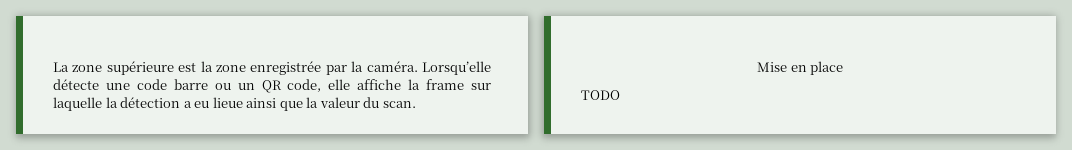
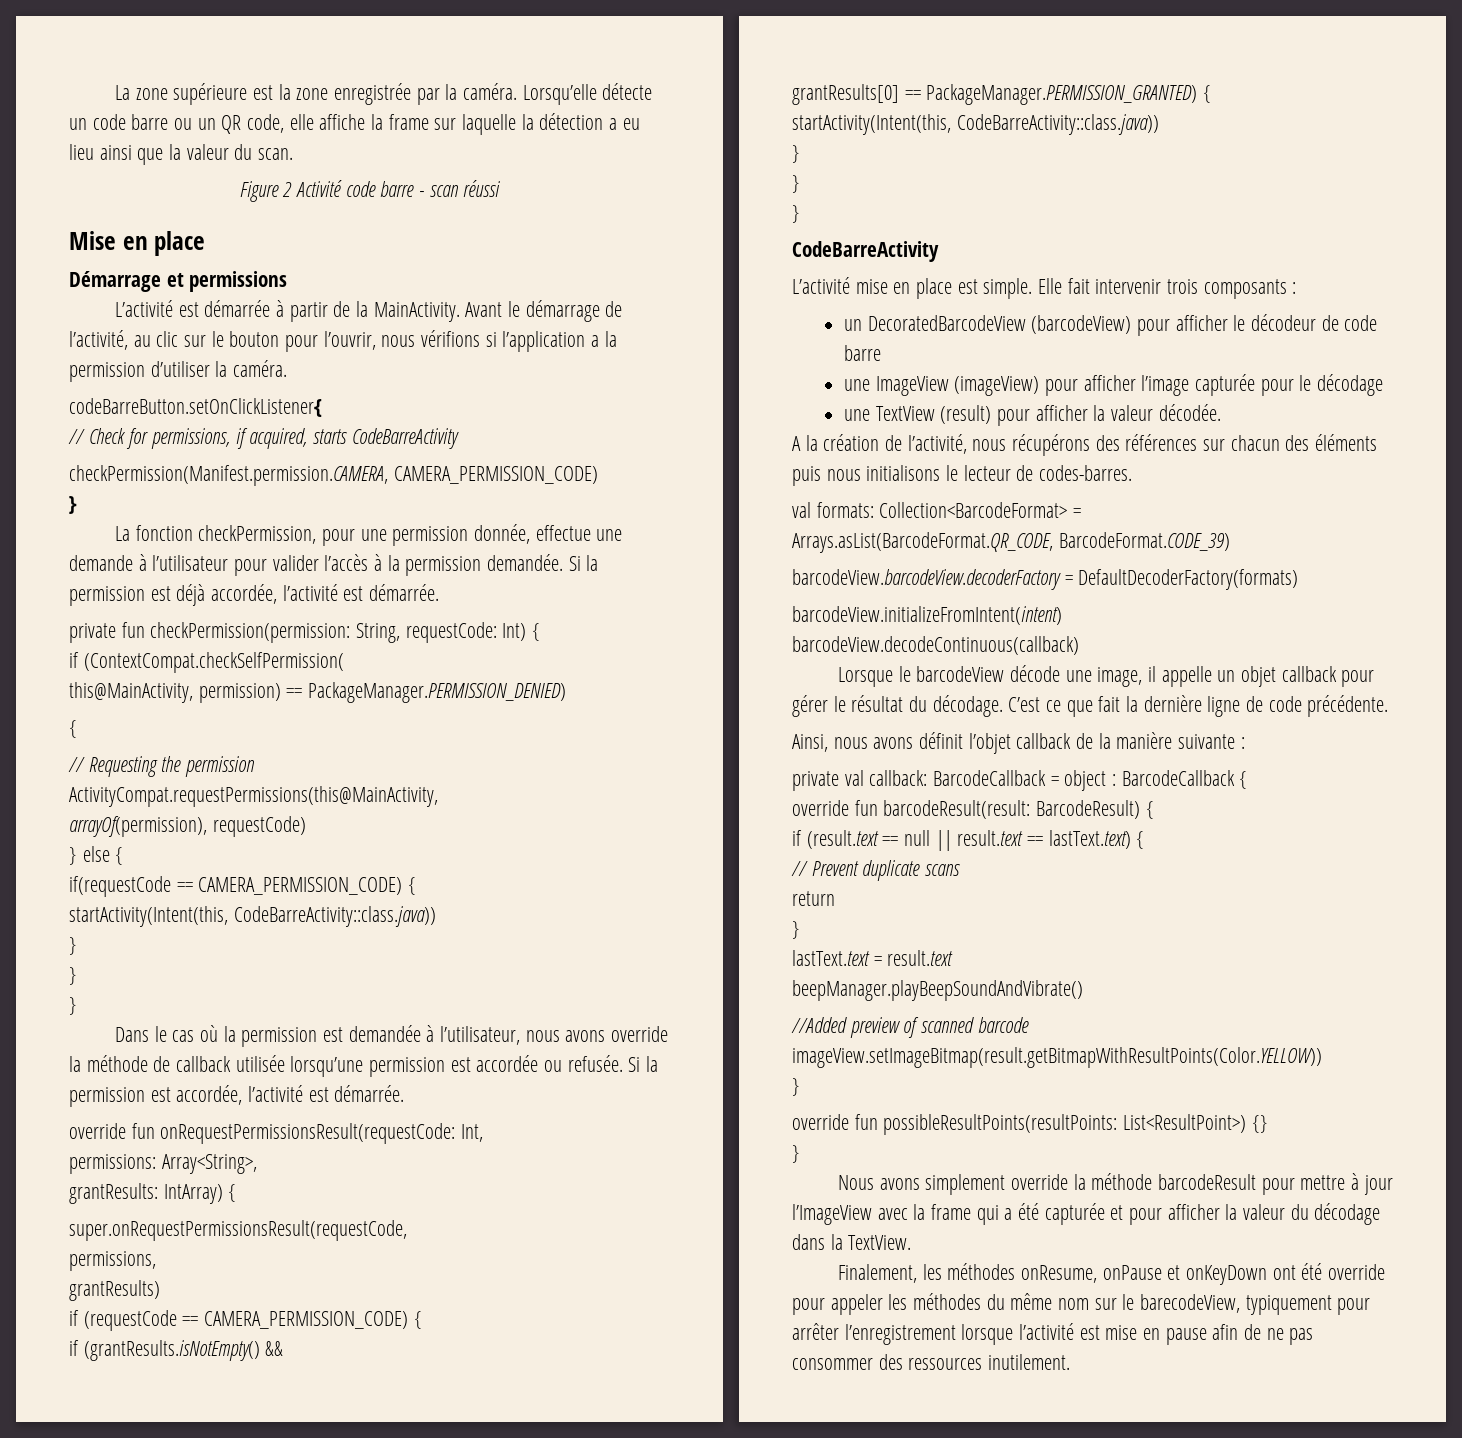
- Lorsqu’elle détecte une code barre ou un QR code, elle affiche la frame sur laquelle la détection a eu lieue ainsi que la valeur du scan.
+ Lorsqu’elle détecte un code barre ou un QR code, elle affiche la frame sur laquelle la détection a eu lieu ainsi que la valeur du scan.
+ Figure 2 Activité code barre - scan réussi
  Mise en place
- TODO
+ Démarrage et permissions
+ L’activité est démarrée à partir de la MainActivity. Avant le démarrage de l’activité, au clic sur le bouton pour l’ouvrir, nous vérifions si l’application a la permission d’utiliser la caméra.
+ codeBarreButton.setOnClickListener{
+ // Check for permissions, if acquired, starts CodeBarreActivity
+ checkPermission(Manifest.permission.CAMERA, CAMERA_PERMISSION_CODE)
+ }
+ La fonction checkPermission, pour une permission donnée, effectue une demande à l’utilisateur pour valider l’accès à la permission demandée. Si la permission est déjà accordée, l’activité est démarrée.
+ private fun checkPermission(permission: String, requestCode: Int) {
+ if (ContextCompat.checkSelfPermission(
+ this@MainActivity, permission) == PackageManager.PERMISSION_DENIED)
+ {
+ // Requesting the permission
+ ActivityCompat.requestPermissions(this@MainActivity,
+ arrayOf(permission), requestCode)
+ } else {
+ if(requestCode == CAMERA_PERMISSION_CODE) {
+ startActivity(Intent(this, CodeBarreActivity::class.java))
+ }
+ }
+ }
+ Dans le cas où la permission est demandée à l’utilisateur, nous avons override la méthode de callback utilisée lorsqu’une permission est accordée ou refusée. Si la permission est accordée, l’activité est démarrée.
+ override fun onRequestPermissionsResult(requestCode: Int,
+ permissions: Array<String>,
+ grantResults: IntArray) {
+ super.onRequestPermissionsResult(requestCode,
+ permissions,
+ grantResults)
+ if (requestCode == CAMERA_PERMISSION_CODE) {
+ if (grantResults.isNotEmpty() &&
+ grantResults[0] == PackageManager.PERMISSION_GRANTED) {
+ startActivity(Intent(this, CodeBarreActivity::class.java))
+ }
+ }
+ }
+ CodeBarreActivity
+ L’activité mise en place est simple. Elle fait intervenir trois composants :
+ un DecoratedBarcodeView (barcodeView) pour afficher le décodeur de code barre
+ une ImageView (imageView) pour afficher l’image capturée pour le décodage
+ une TextView (result) pour afficher la valeur décodée.
+ A la création de l’activité, nous récupérons des références sur chacun des éléments puis nous initialisons le lecteur de codes-barres.
+ val formats: Collection<BarcodeFormat> =
+ Arrays.asList(BarcodeFormat.QR_CODE, BarcodeFormat.CODE_39)
+ barcodeView.barcodeView.decoderFactory = DefaultDecoderFactory(formats)
+ barcodeView.initializeFromIntent(intent)
+ barcodeView.decodeContinuous(callback)
+ Lorsque le barcodeView décode une image, il appelle un objet callback pour gérer le résultat du décodage. C’est ce que fait la dernière ligne de code précédente.
+ Ainsi, nous avons définit l’objet callback de la manière suivante :
+ private val callback: BarcodeCallback = object : BarcodeCallback {
+ override fun barcodeResult(result: BarcodeResult) {
+ if (result.text == null || result.text == lastText.text) {
+ // Prevent duplicate scans
+ return
+ }
+ lastText.text = result.text
+ beepManager.playBeepSoundAndVibrate()
+ //Added preview of scanned barcode imageView.setImageBitmap(result.getBitmapWithResultPoints(Color.YELLOW))
+ }
+ override fun possibleResultPoints(resultPoints: List<ResultPoint>) {}
+ }
+ Nous avons simplement override la méthode barcodeResult pour mettre à jour l’ImageView avec la frame qui a été capturée et pour afficher la valeur du décodage dans la TextView.
+ Finalement, les méthodes onResume, onPause et onKeyDown ont été override pour appeler les méthodes du même nom sur le barecodeView, typiquement pour arrêter l’enregistrement lorsque l’activité est mise en pause afin de ne pas consommer des ressources inutilement.

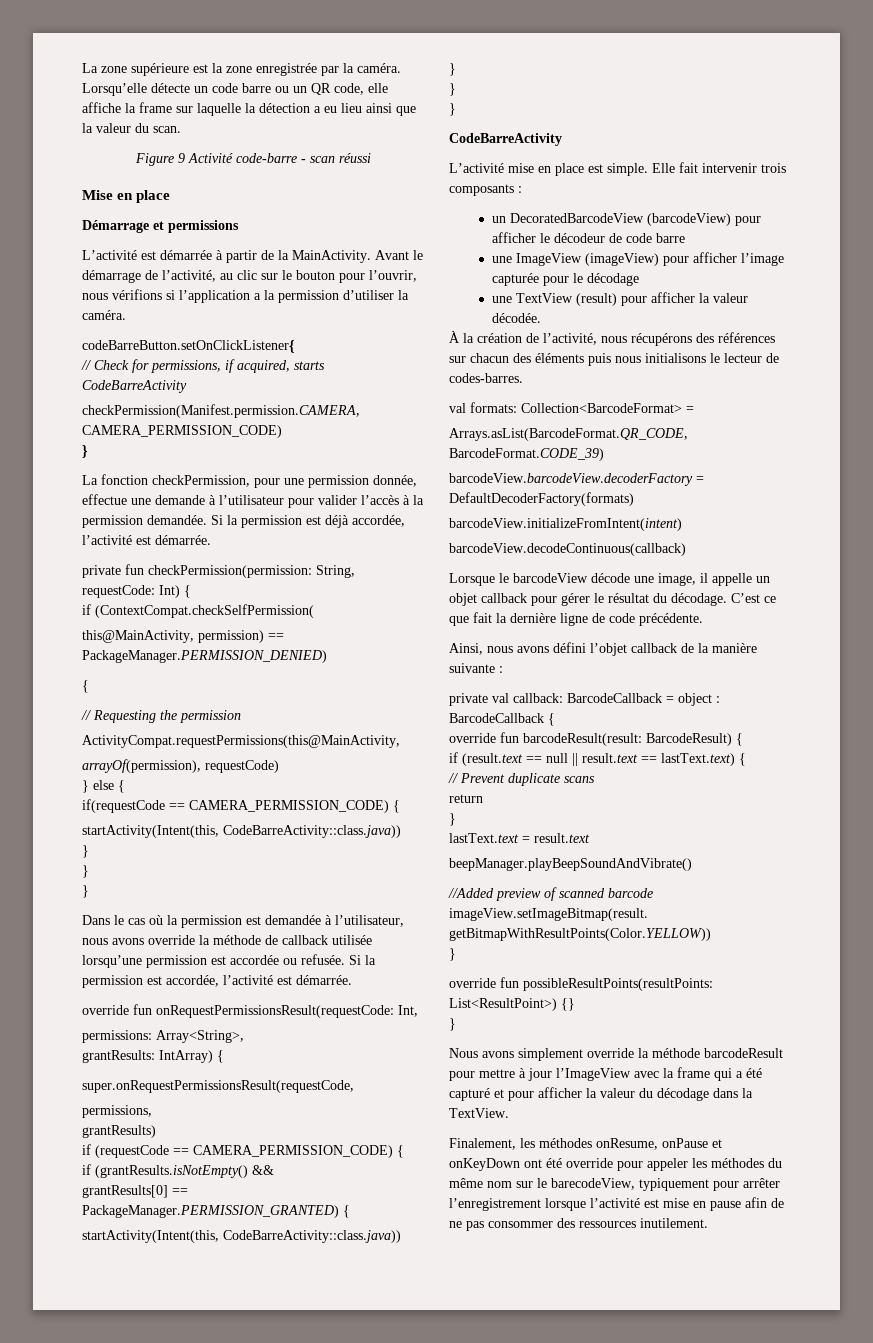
- Figure 2 Activité code barre - scan réussi
+ Figure 9 Activité code-barre - scan réussi
- A la création de l’activité, nous récupérons des références sur chacun des éléments puis nous initialisons le lecteur de codes-barres.
+ À la création de l’activité, nous récupérons des références sur chacun des éléments puis nous initialisons le lecteur de codes-barres.
- Ainsi, nous avons définit l’objet callback de la manière suivante :
+ Ainsi, nous avons défini l’objet callback de la manière suivante :
- Nous avons simplement override la méthode barcodeResult pour mettre à jour l’ImageView avec la frame qui a été capturée et pour afficher la valeur du décodage dans la TextView.
+ Nous avons simplement override la méthode barcodeResult pour mettre à jour l’ImageView avec la frame qui a été capturé et pour afficher la valeur du décodage dans la TextView.

